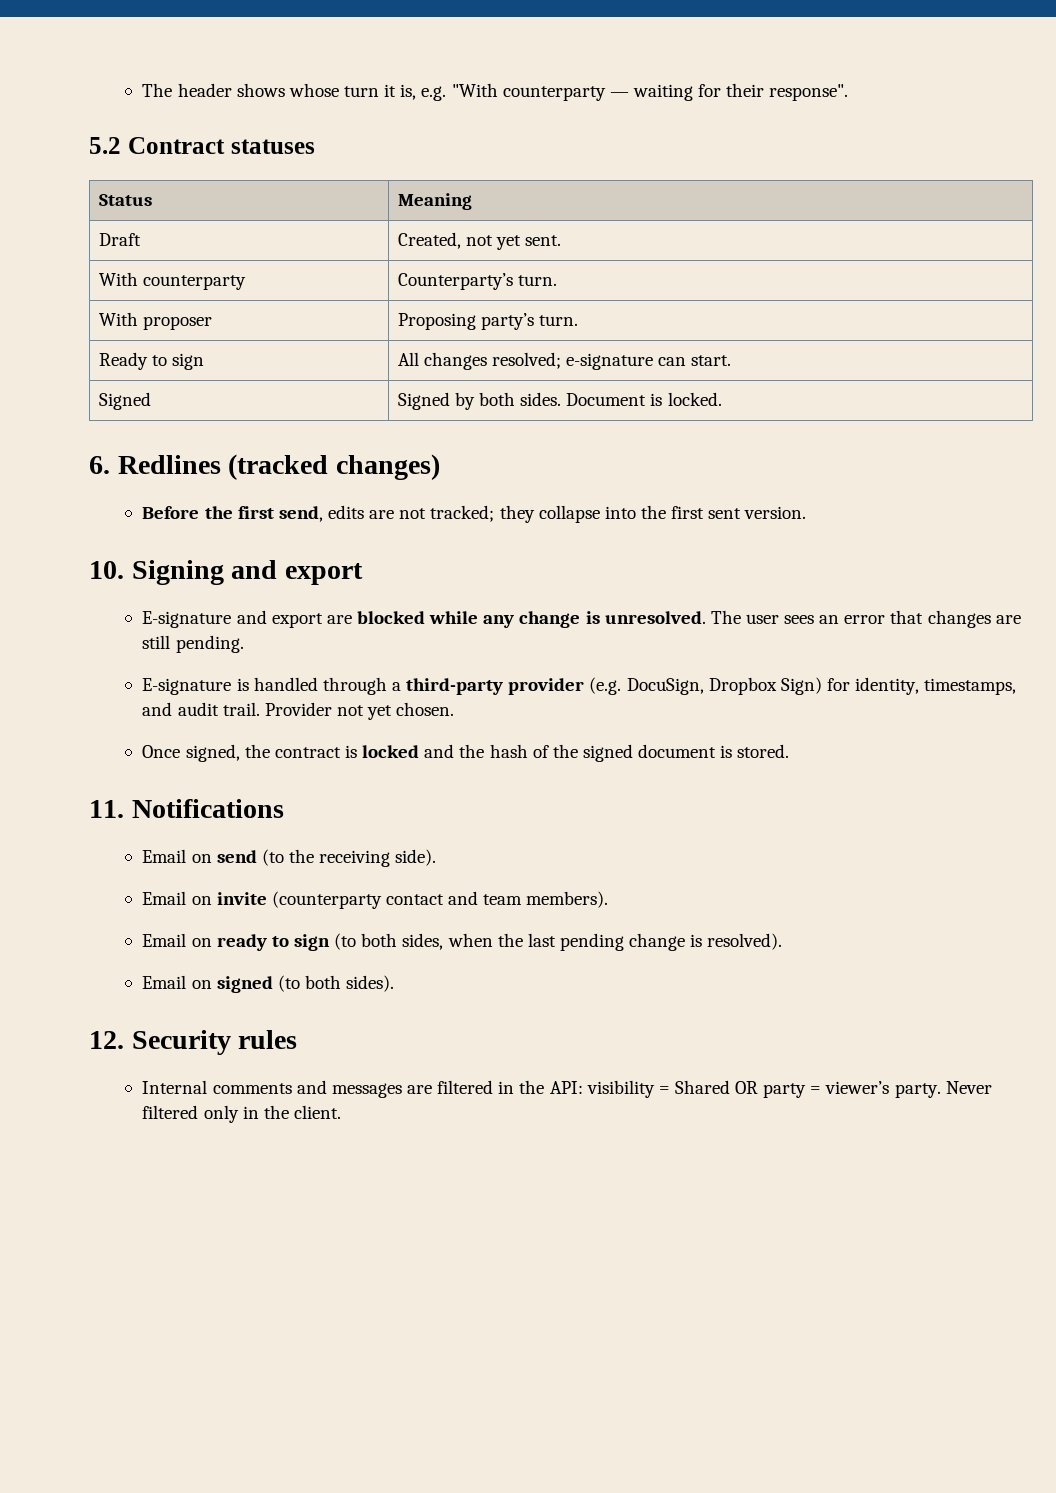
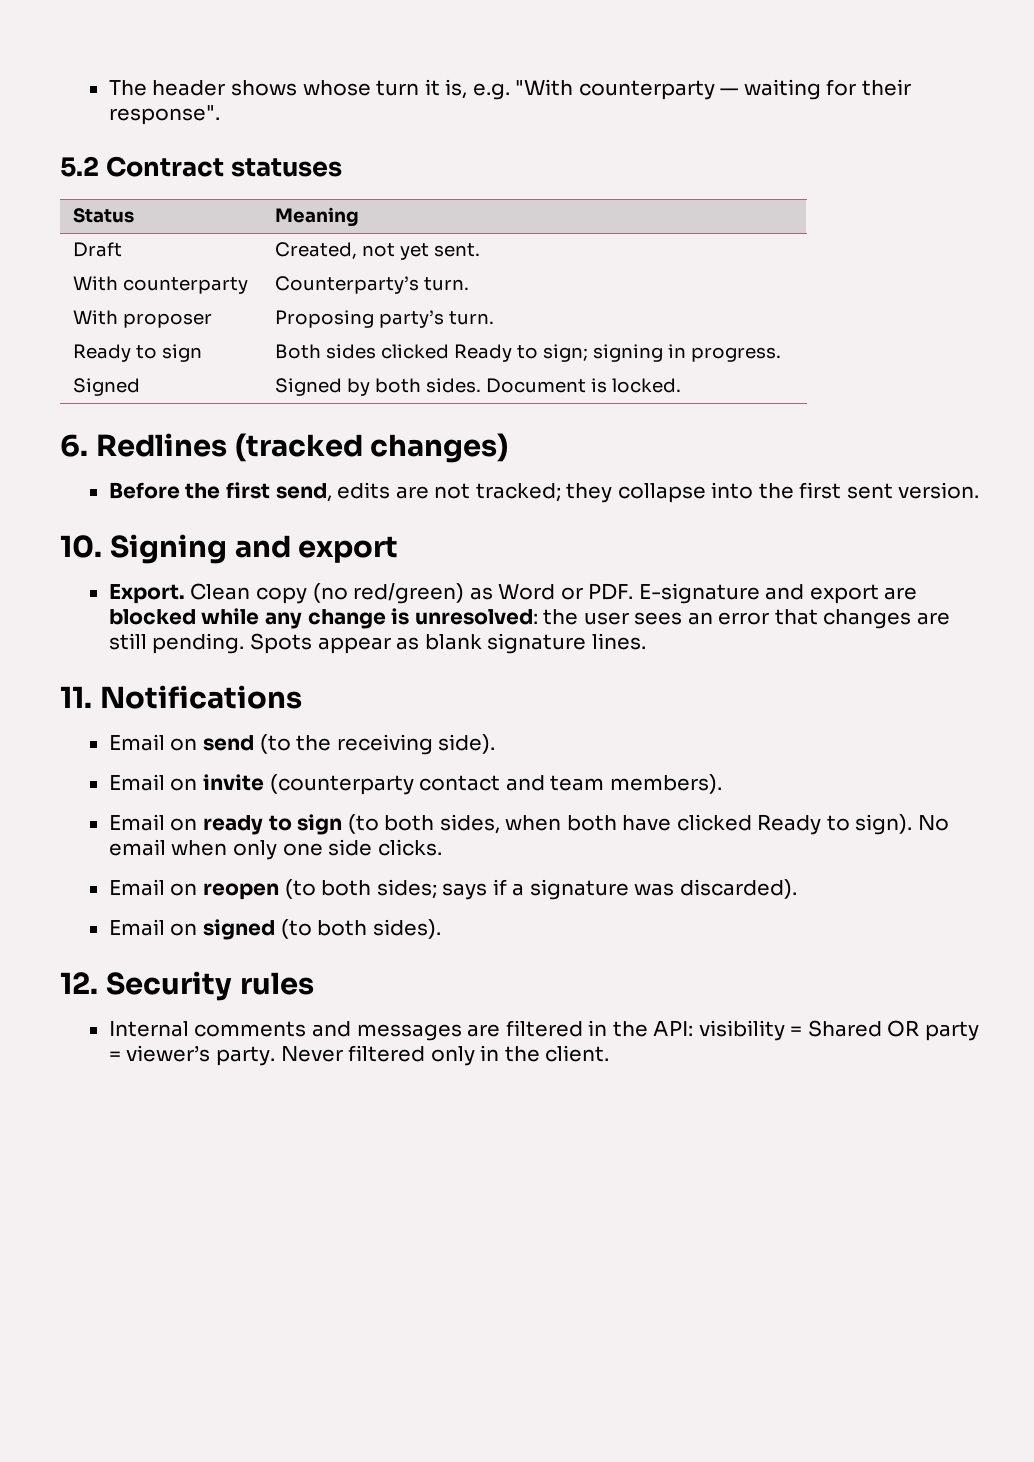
- Ready to sign | All changes resolved; e-signature can start.
+ Ready to sign | Both sides clicked Ready to sign; signing in progress.
- E-signature and export are blocked while any change is unresolved. The user sees an error that changes are still pending.
- E-signature is handled through a third-party provider (e.g. DocuSign, Dropbox Sign) for identity, timestamps, and audit trail. Provider not yet chosen.
- Once signed, the contract is locked and the hash of the signed document is stored.
+ Export. Clean copy (no red/green) as Word or PDF. E-signature and export are blocked while any change is unresolved: the user sees an error that changes are still pending. Spots appear as blank signature lines.
- Email on ready to sign (to both sides, when the last pending change is resolved).
+ Email on ready to sign (to both sides, when both have clicked Ready to sign). No email when only one side clicks.
+ Email on reopen (to both sides; says if a signature was discarded).

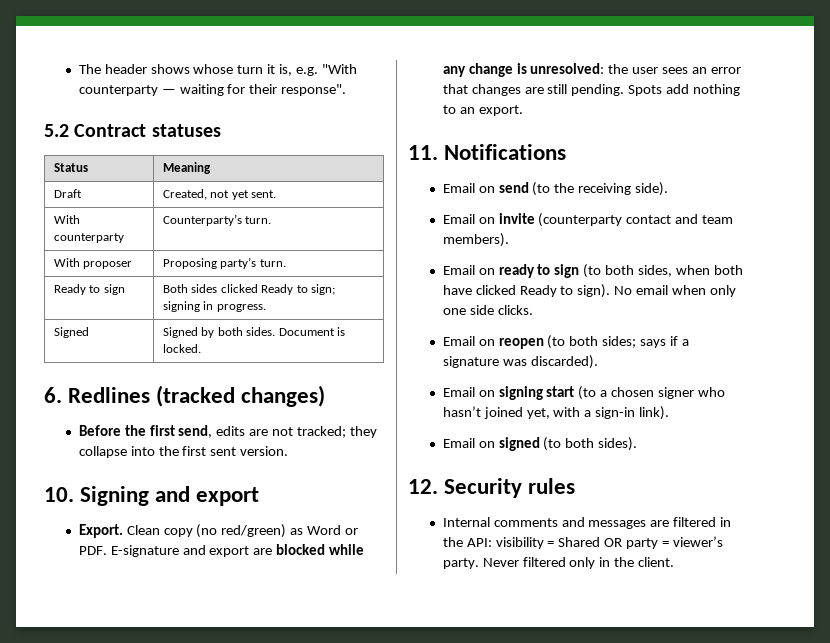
- Spots appear as blank signature lines.
+ Spots add nothing to an export.
+ Email on signing start (to a chosen signer who hasn’t joined yet, with a sign-in link).

